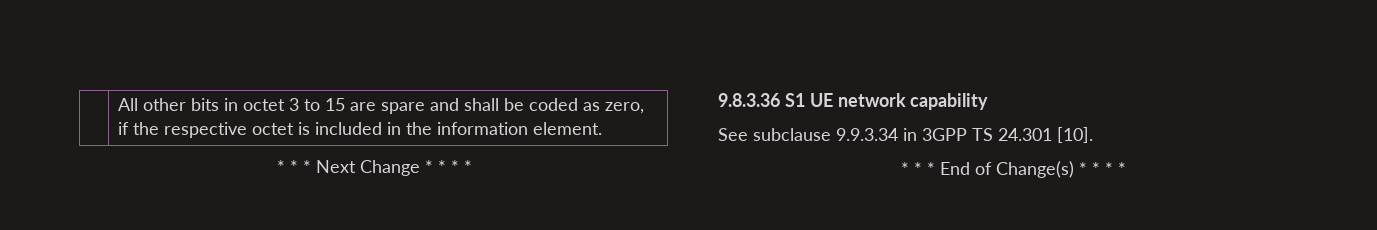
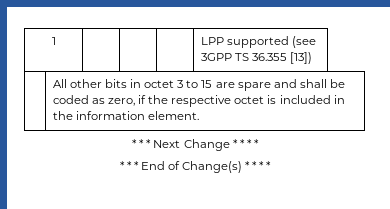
+ 1 | | | | LPP supported (see 3GPP TS 36.355 [13])
- 9.8.3.36 S1 UE network capability
- See subclause 9.9.3.34 in 3GPP TS 24.301 [10].

